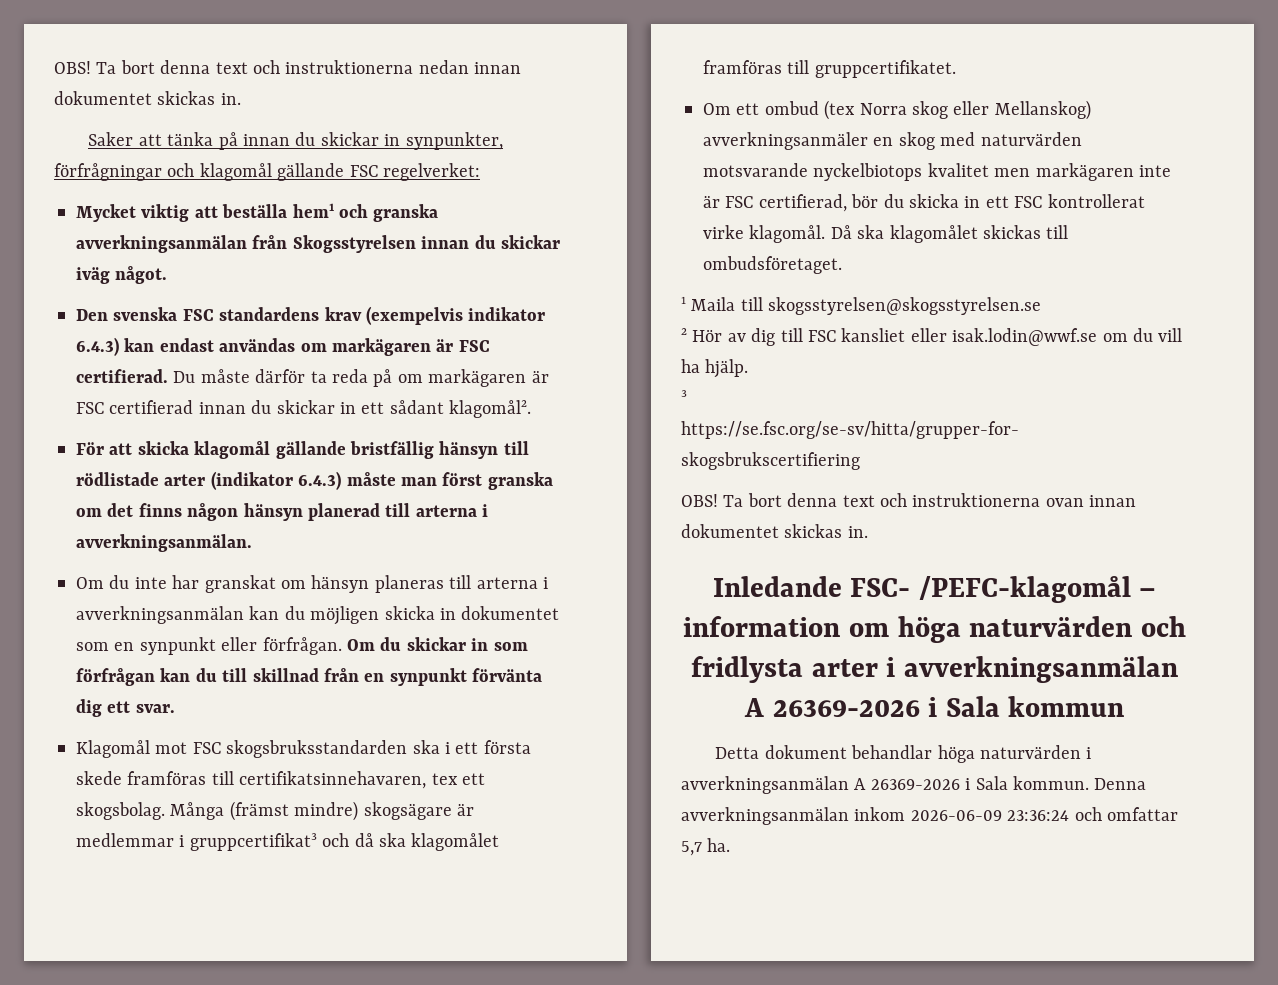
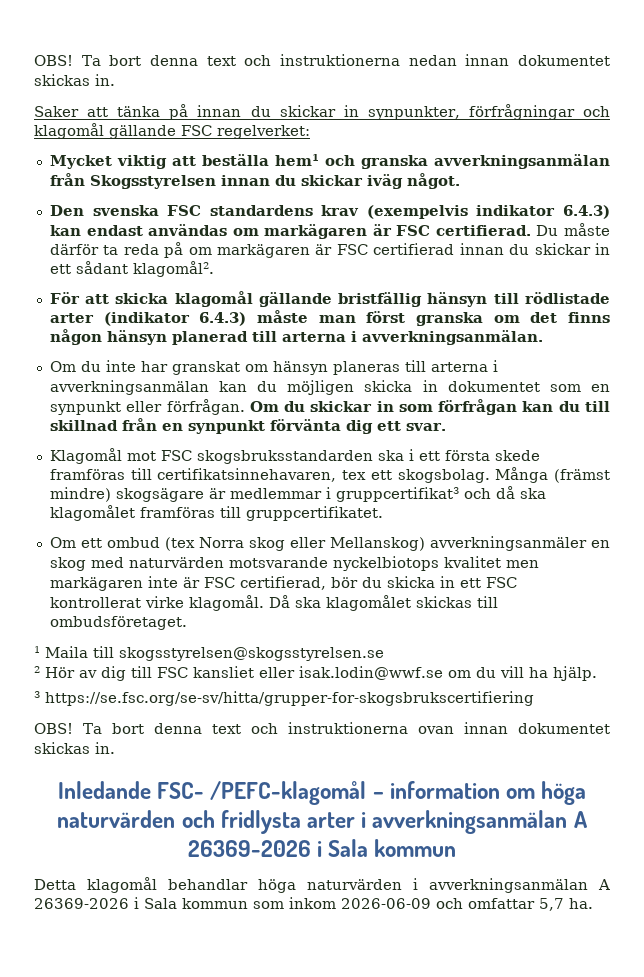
- Detta dokument behandlar höga naturvärden i avverkningsanmälan A 26369-2026 i Sala kommun. Denna avverkningsanmälan inkom 2026-06-09 23:36:24 och omfattar 5,7 ha.
+ Detta klagomål behandlar höga naturvärden i avverkningsanmälan A 26369-2026 i Sala kommun som inkom 2026-06-09 och omfattar 5,7 ha.

